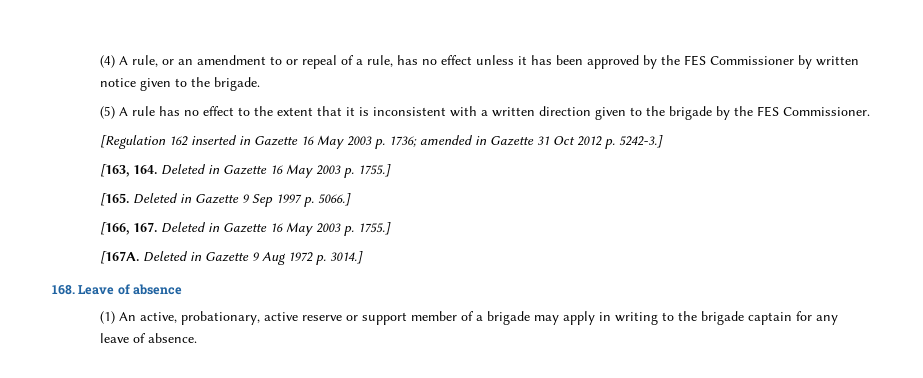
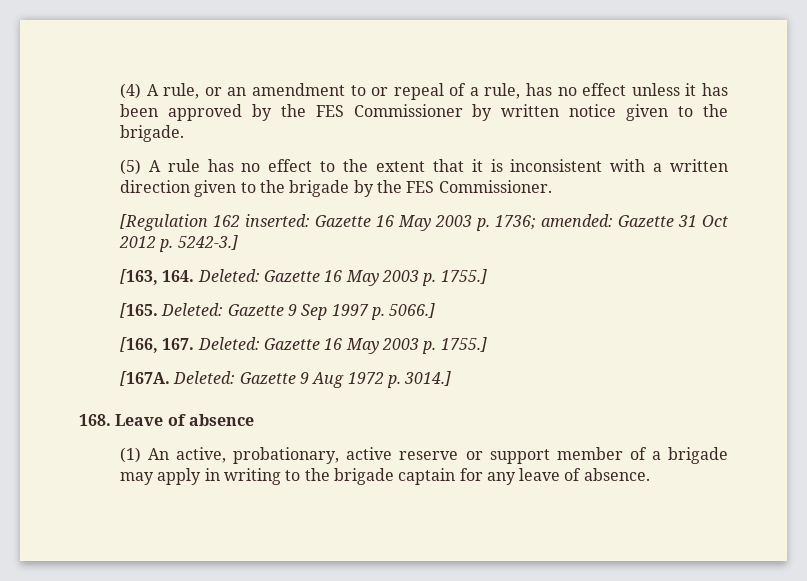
- [Regulation 162 inserted in Gazette 16 May 2003 p. 1736; amended in Gazette 31 Oct 2012 p. 5242-3.]
+ [Regulation 162 inserted: Gazette 16 May 2003 p. 1736; amended: Gazette 31 Oct 2012 p. 5242-3.]
- [163, 164. Deleted in Gazette 16 May 2003 p. 1755.]
+ [163, 164. Deleted: Gazette 16 May 2003 p. 1755.]
- [165. Deleted in Gazette 9 Sep 1997 p. 5066.]
+ [165. Deleted: Gazette 9 Sep 1997 p. 5066.]
- [166, 167. Deleted in Gazette 16 May 2003 p. 1755.]
+ [166, 167. Deleted: Gazette 16 May 2003 p. 1755.]
- Deleted in Gazette 9 Aug 1972 p. 3014.]
+ Deleted: Gazette 9 Aug 1972 p. 3014.]

